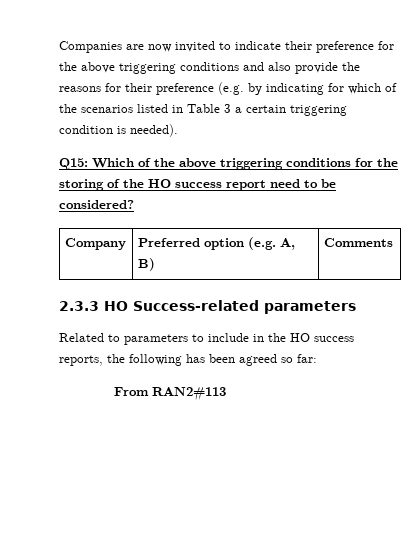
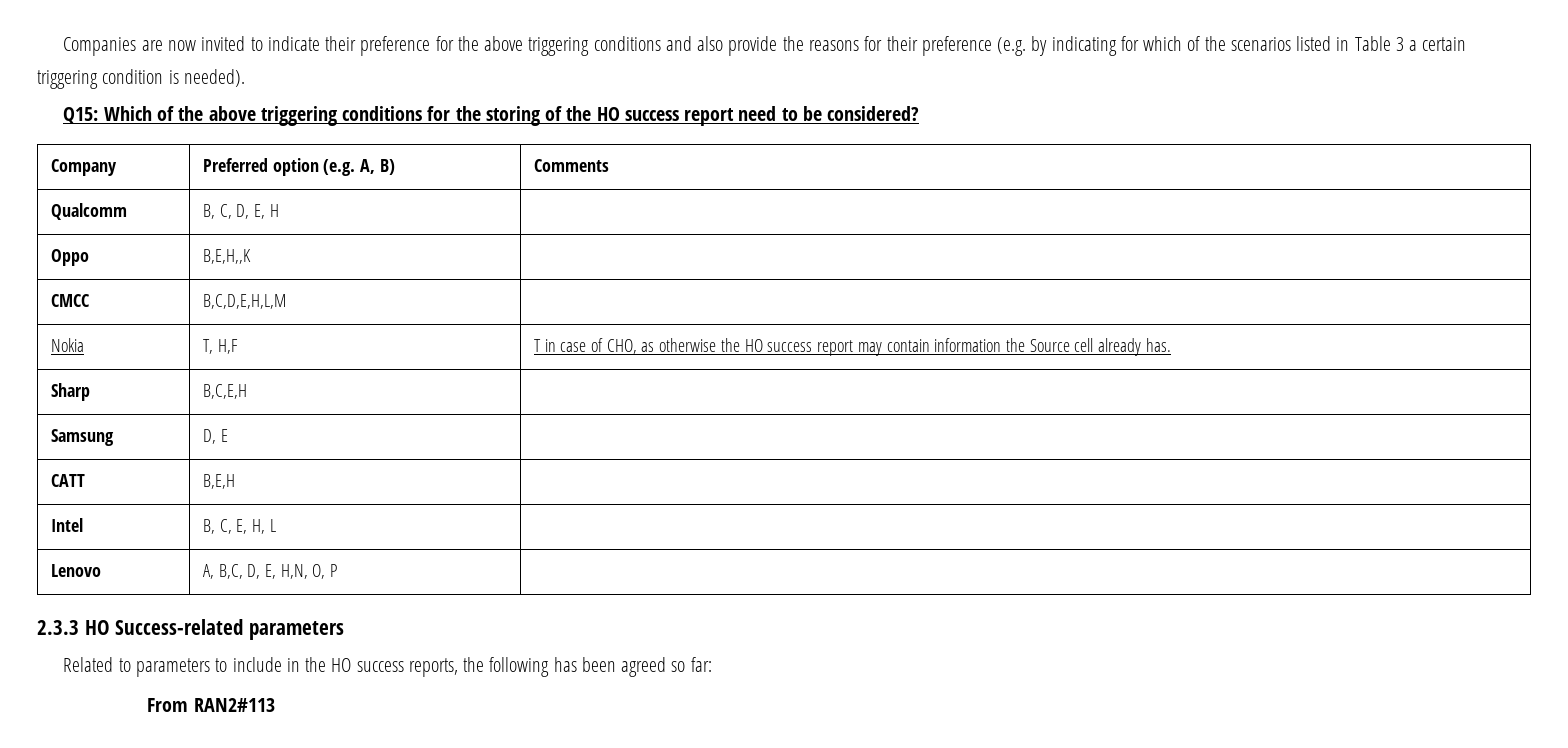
+ Qualcomm | B, C, D, E, H |
+ Oppo | B,E,H,,K |
+ CMCC | B,C,D,E,H,L,M |
+ Nokia | T, H,F | T in case of CHO, as otherwise the HO success report may contain information the Source cell already has.
+ Sharp | B,C,E,H |
+ Samsung | D, E |
+ CATT | B,E,H |
+ Intel | B, C, E, H, L |
+ Lenovo | A, B,C, D, E, H,N, O, P |

